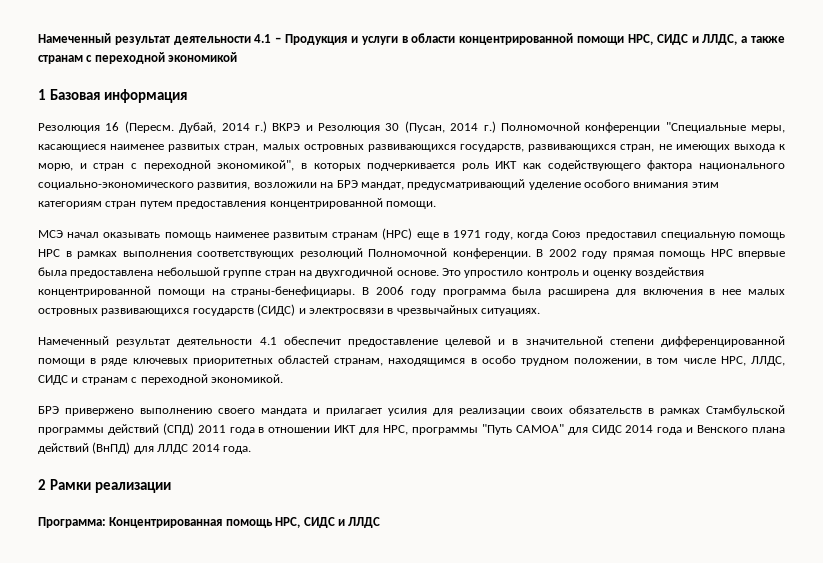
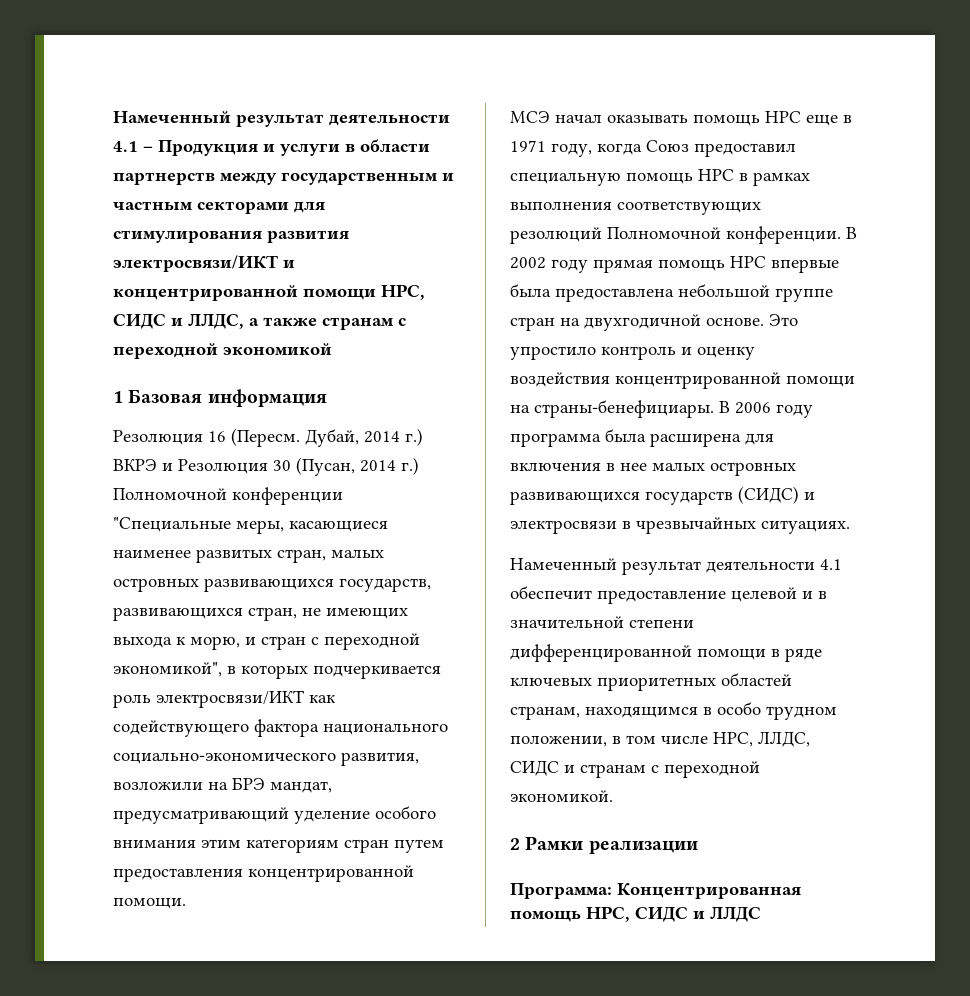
- Намеченный результат деятельности 4.1 – Продукция и услуги в области концентрированной помощи НРС, СИДС и ЛЛДС, а также странам с переходной экономикой
+ Намеченный результат деятельности 4.1 – Продукция и услуги в области партнерств между государственным и частным секторами для стимулирования развития электросвязи/ИКТ и концентрированной помощи НРС, СИДС и ЛЛДС, а также странам с переходной экономикой
- Дубай, 2014 г.) ВКРЭ и Резолюция 30 (Пусан, 2014 г.) Полномочной конференции "Специальные меры, касающиеся наименее развитых стран, малых островных развивающихся государств, развивающихся стран, не имеющих выхода к морю, и стран с переходной экономикой", в которых подчеркивается роль ИКТ как содействующего фактора национального социально-экономического развития, возложили на БРЭ мандат, предусматривающий уделение особого внимания этим категориям стран путем предоставления концентрированной помощи.
+ Дубай, 2014 г.) ВКРЭ и Резолюция 30 (Пусан, 2014 г.) Полномочной конференции "Специальные меры, касающиеся наименее развитых стран, малых островных развивающихся государств, развивающихся стран, не имеющих выхода к морю, и стран с переходной экономикой", в которых подчеркивается роль электросвязи/ИКТ как содействующего фактора национального социально-экономического развития, возложили на БРЭ мандат, предусматривающий уделение особого внимания этим категориям стран путем предоставления концентрированной помощи.
- МСЭ начал оказывать помощь наименее развитым странам (НРС) еще в 1971 году, когда Союз предоставил специальную помощь НРС в рамках выполнения соответствующих резолюций Полномочной конференции.
+ МСЭ начал оказывать помощь НРС еще в 1971 году, когда Союз предоставил специальную помощь НРС в рамках выполнения соответствующих резолюций Полномочной конференции.
- БРЭ привержено выполнению своего мандата и прилагает усилия для реализации своих обязательств в рамках Стамбульской программы действий (СПД) 2011 года в отношении ИКТ для НРС, программы "Путь САМОА" для СИДС 2014 года и Венского плана действий (ВнПД) для ЛЛДС 2014 года.

